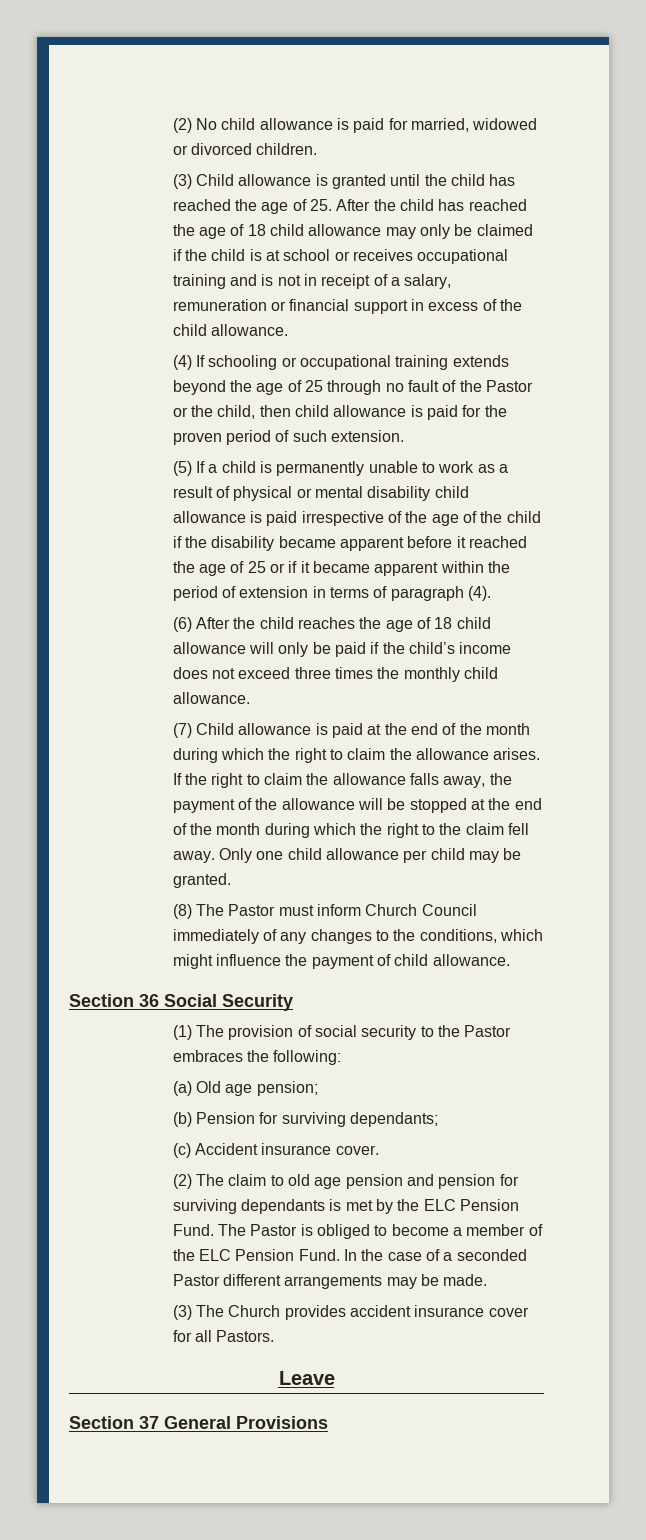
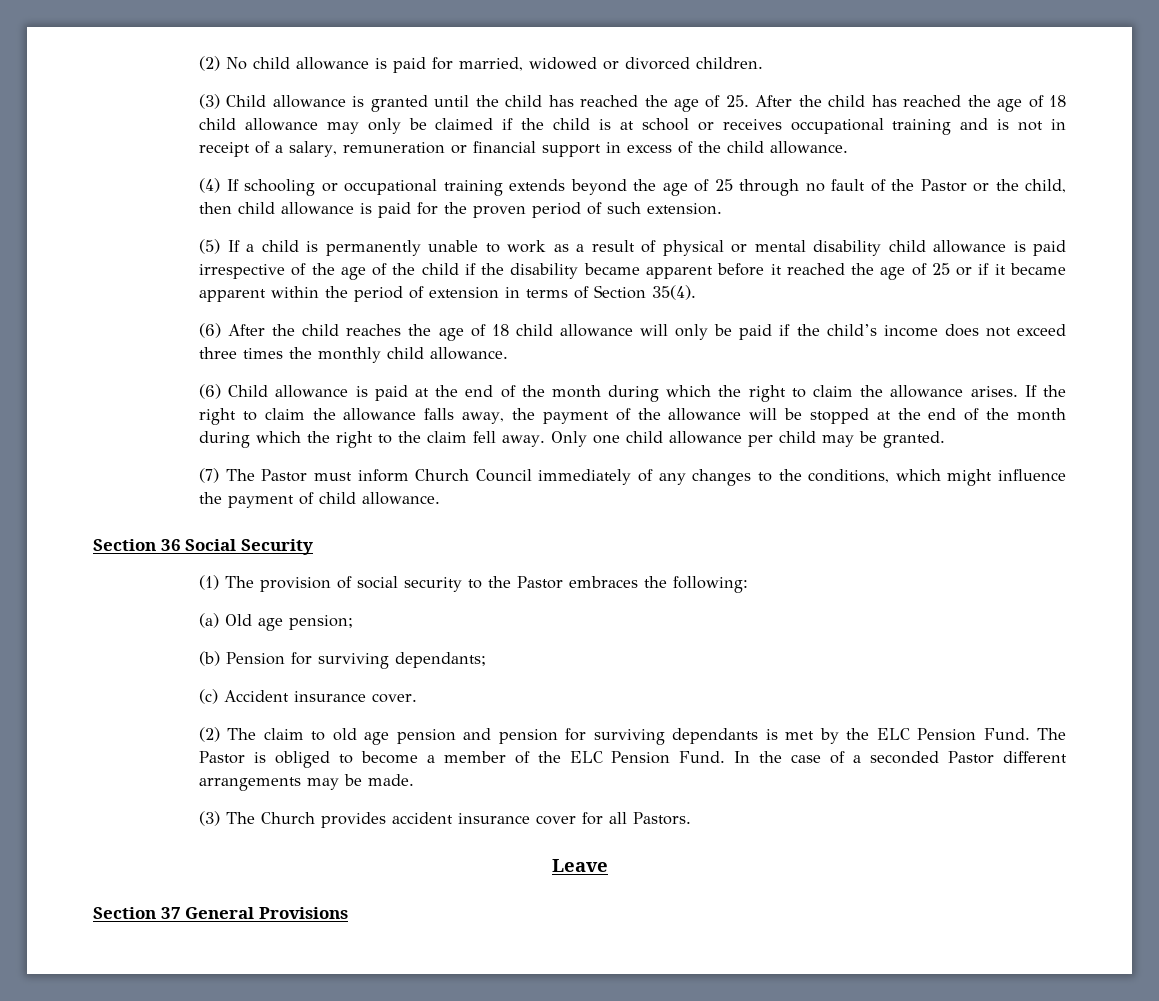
- (5) If a child is permanently unable to work as a result of physical or mental disability child allowance is paid irrespective of the age of the child if the disability became apparent before it reached the age of 25 or if it became apparent within the period of extension in terms of paragraph (4).
+ (5) If a child is permanently unable to work as a result of physical or mental disability child allowance is paid irrespective of the age of the child if the disability became apparent before it reached the age of 25 or if it became apparent within the period of extension in terms of Section 35(4).
- (7) Child allowance is paid at the end of the month during which the right to claim the allowance arises.
+ (6) Child allowance is paid at the end of the month during which the right to claim the allowance arises.
- (8) The Pastor must inform Church Council immediately of any changes to the conditions, which might influence the payment of child allowance.
+ (7) The Pastor must inform Church Council immediately of any changes to the conditions, which might influence the payment of child allowance.

